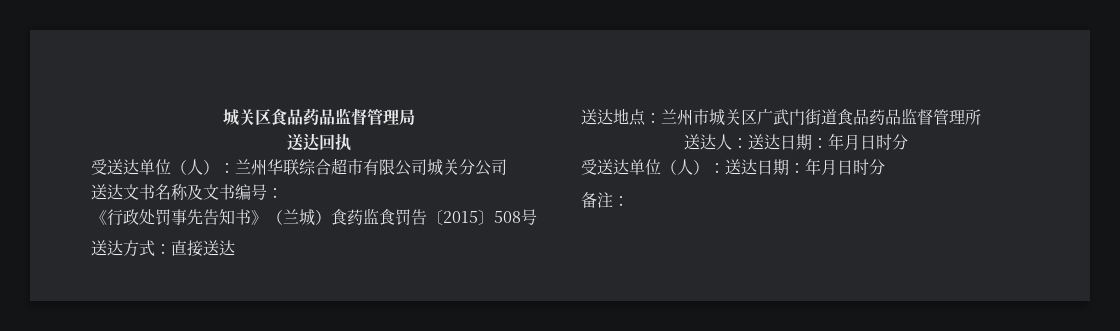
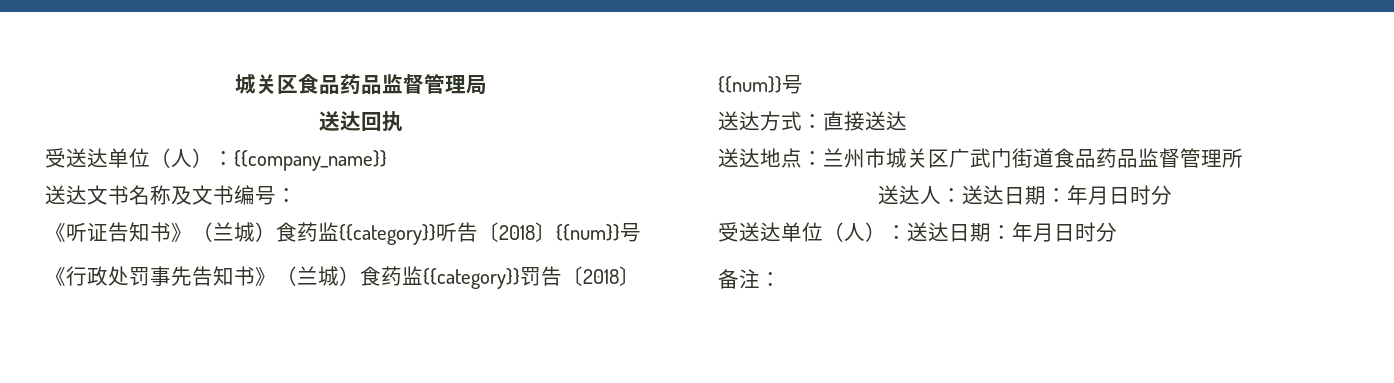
- 受送达单位（人）：兰州华联综合超市有限公司城关分公司
+ 受送达单位（人）：{{company_name}}
+ 《听证告知书》（兰城）食药监{{category}}听告〔2018〕{{num}}号
- 《行政处罚事先告知书》（兰城）食药监食罚告〔2015〕508号
+ 《行政处罚事先告知书》（兰城）食药监{{category}}罚告〔2018〕{{num}}号

